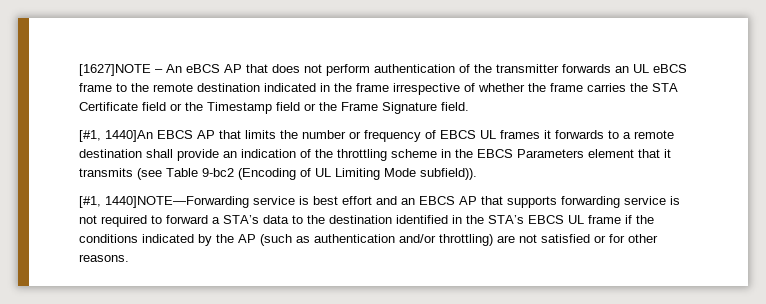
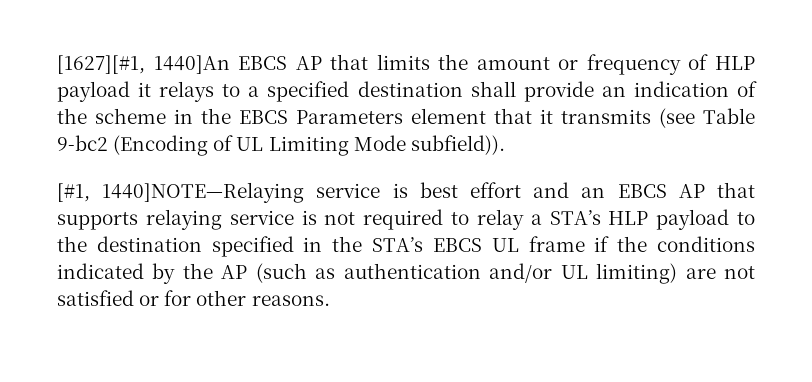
- [1627]NOTE – An eBCS AP that does not perform authentication of the transmitter forwards an UL eBCS frame to the remote destination indicated in the frame irrespective of whether the frame carries the STA Certificate field or the Timestamp field or the Frame Signature field.
- [#1, 1440]An EBCS AP that limits the number or frequency of EBCS UL frames it forwards to a remote destination shall provide an indication of the throttling scheme in the EBCS Parameters element that it transmits (see Table 9-bc2 (Encoding of UL Limiting Mode subfield)).
+ [1627][#1, 1440]An EBCS AP that limits the amount or frequency of HLP payload it relays to a specified destination shall provide an indication of the scheme in the EBCS Parameters element that it transmits (see Table 9-bc2 (Encoding of UL Limiting Mode subfield)).
- [#1, 1440]NOTE—Forwarding service is best effort and an EBCS AP that supports forwarding service is not required to forward a STA’s data to the destination identified in the STA’s EBCS UL frame if the conditions indicated by the AP (such as authentication and/or throttling) are not satisfied or for other reasons.
+ [#1, 1440]NOTE—Relaying service is best effort and an EBCS AP that supports relaying service is not required to relay a STA’s HLP payload to the destination specified in the STA’s EBCS UL frame if the conditions indicated by the AP (such as authentication and/or UL limiting) are not satisfied or for other reasons.

